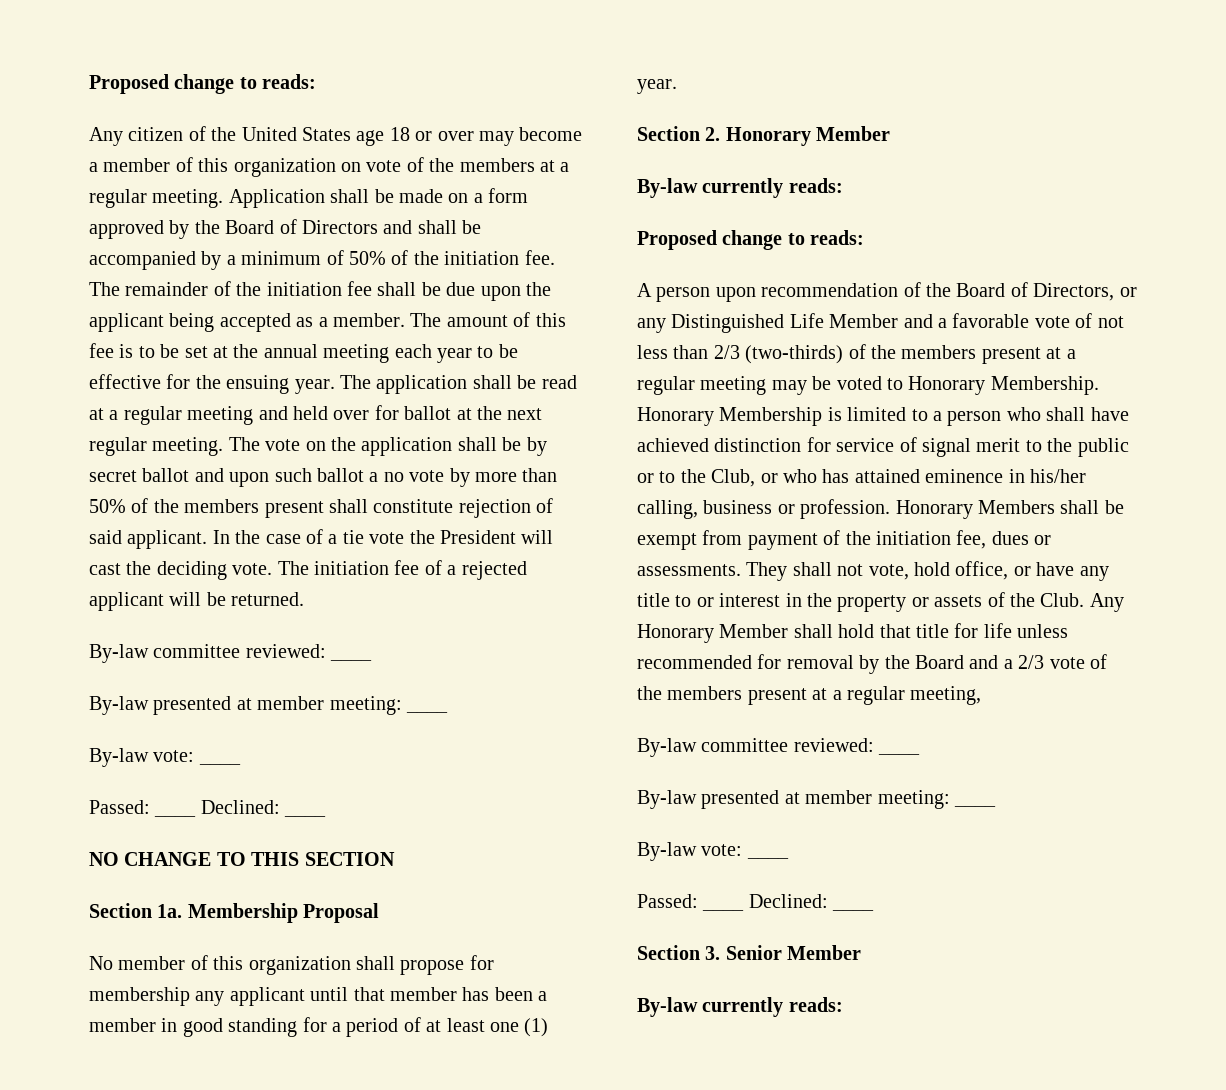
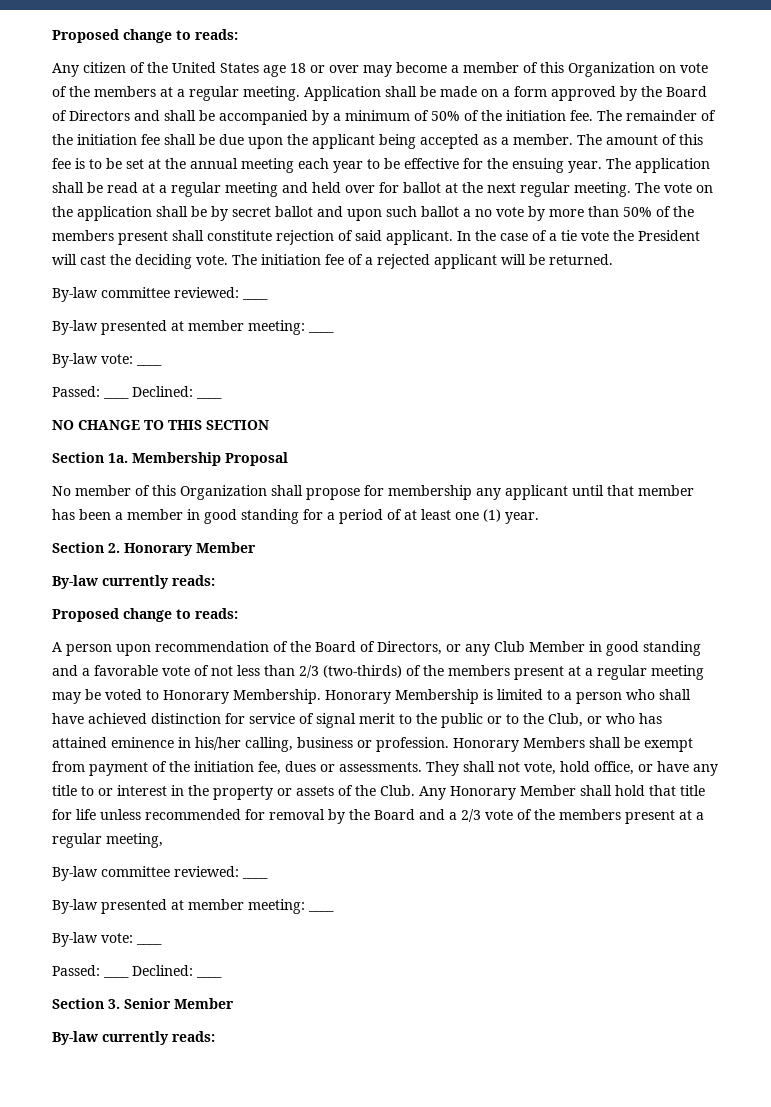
- Any citizen of the United States age 18 or over may become a member of this organization on vote of the members at a regular meeting.
+ Any citizen of the United States age 18 or over may become a member of this Organization on vote of the members at a regular meeting.
- No member of this organization shall propose for membership any applicant until that member has been a member in good standing for a period of at least one (1) year.
+ No member of this Organization shall propose for membership any applicant until that member has been a member in good standing for a period of at least one (1) year.
- A person upon recommendation of the Board of Directors, or any Distinguished Life Member and a favorable vote of not less than 2/3 (two-thirds) of the members present at a regular meeting may be voted to Honorary Membership.
+ A person upon recommendation of the Board of Directors, or any Club Member in good standing and a favorable vote of not less than 2/3 (two-thirds) of the members present at a regular meeting may be voted to Honorary Membership.

